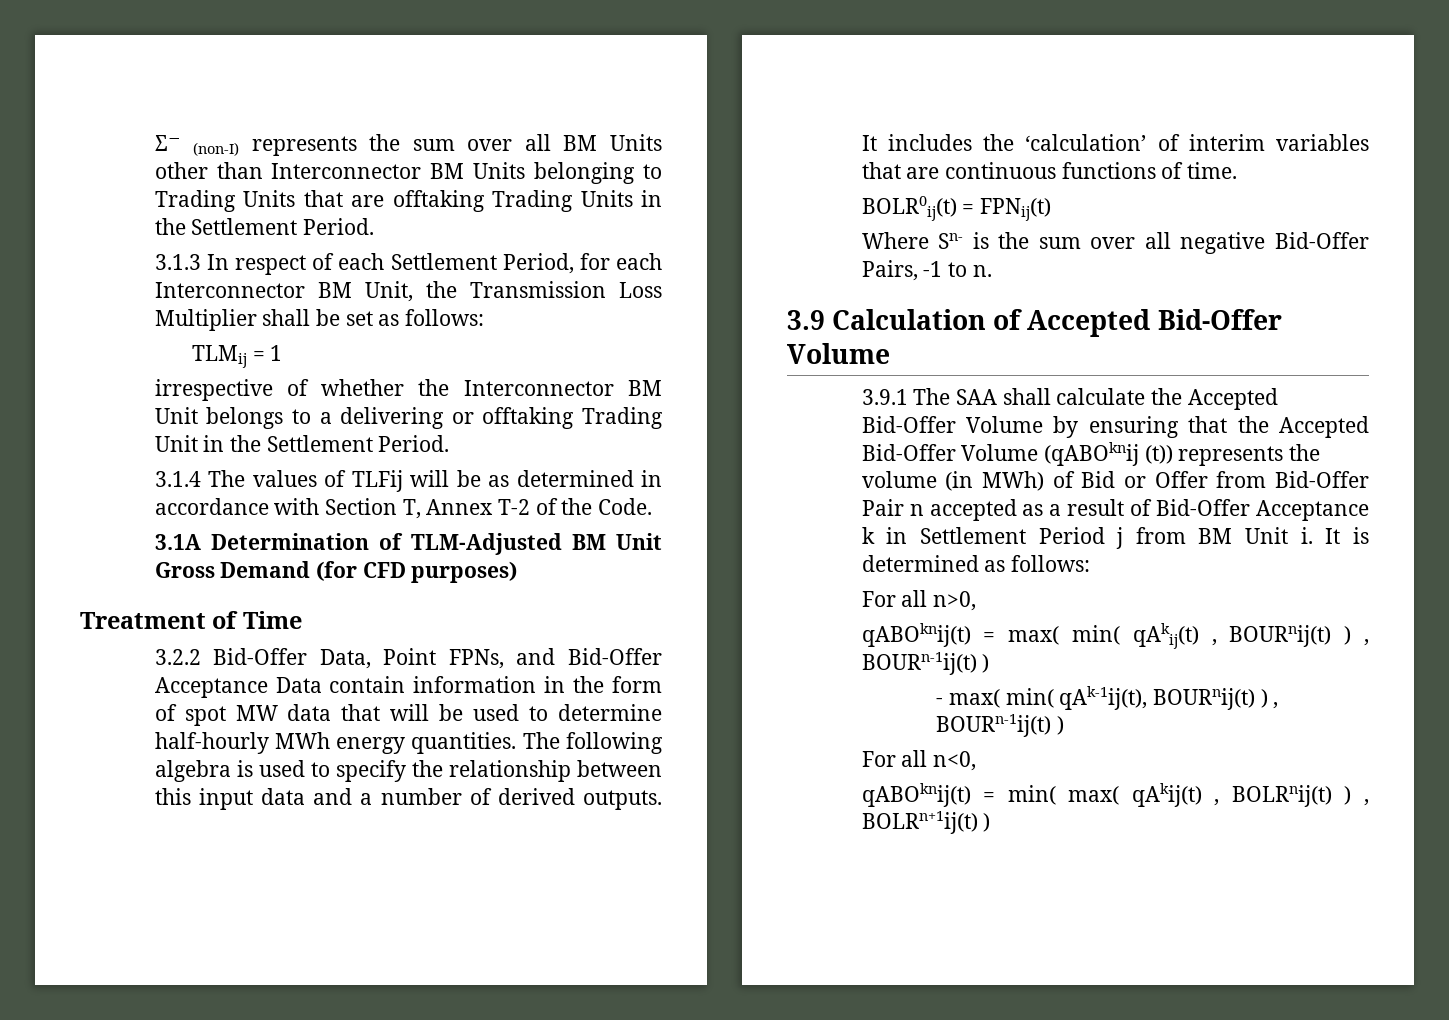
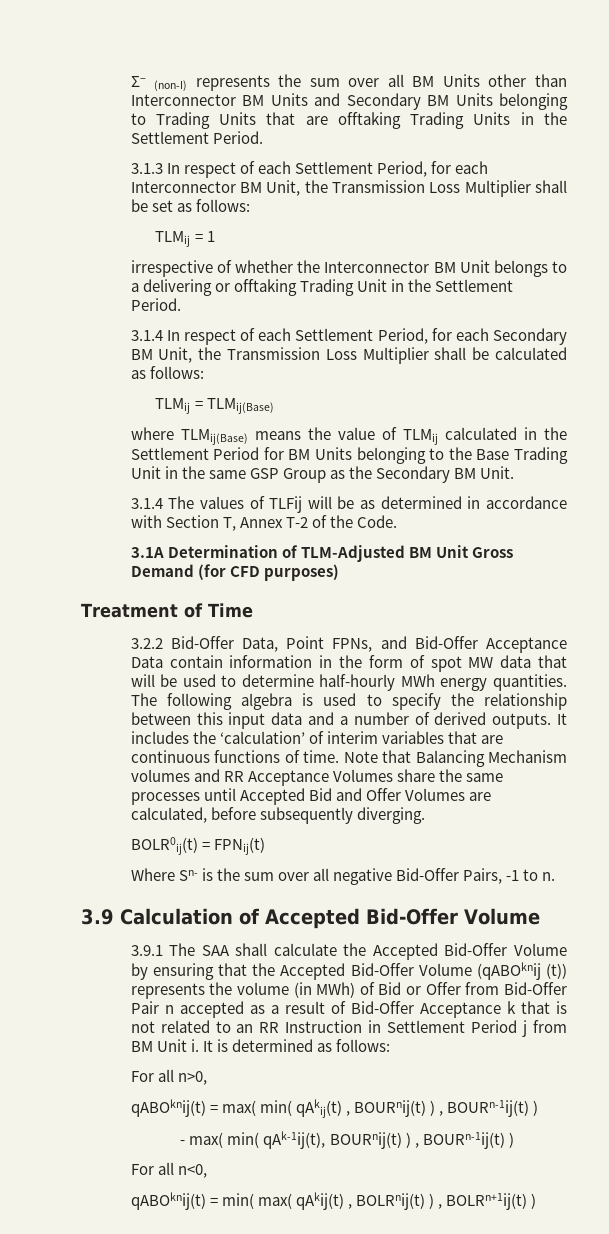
- Σ− (non-I) represents the sum over all BM Units other than Interconnector BM Units belonging to Trading Units that are offtaking Trading Units in the Settlement Period.
+ Σ− (non-I) represents the sum over all BM Units other than Interconnector BM Units and Secondary BM Units belonging to Trading Units that are offtaking Trading Units in the Settlement Period.
+ 3.1.4 In respect of each Settlement Period, for each Secondary BM Unit, the Transmission Loss Multiplier shall be calculated as follows:
+ TLMij = TLMij(Base)
+ where TLMij(Base) means the value of TLMij calculated in the Settlement Period for BM Units belonging to the Base Trading Unit in the same GSP Group as the Secondary BM Unit.
+ Note that Balancing Mechanism volumes and RR Acceptance Volumes share the same processes until Accepted Bid and Offer Volumes are calculated, before subsequently diverging.
- 3.9.1 The SAA shall calculate the Accepted Bid-Offer Volume by ensuring that the Accepted Bid-Offer Volume (qABOknij (t)) represents the volume (in MWh) of Bid or Offer from Bid-Offer Pair n accepted as a result of Bid-Offer Acceptance k in Settlement Period j from BM Unit i.
+ 3.9.1 The SAA shall calculate the Accepted Bid-Offer Volume by ensuring that the Accepted Bid-Offer Volume (qABOknij (t)) represents the volume (in MWh) of Bid or Offer from Bid-Offer Pair n accepted as a result of Bid-Offer Acceptance k that is not related to an RR Instruction in Settlement Period j from BM Unit i.

